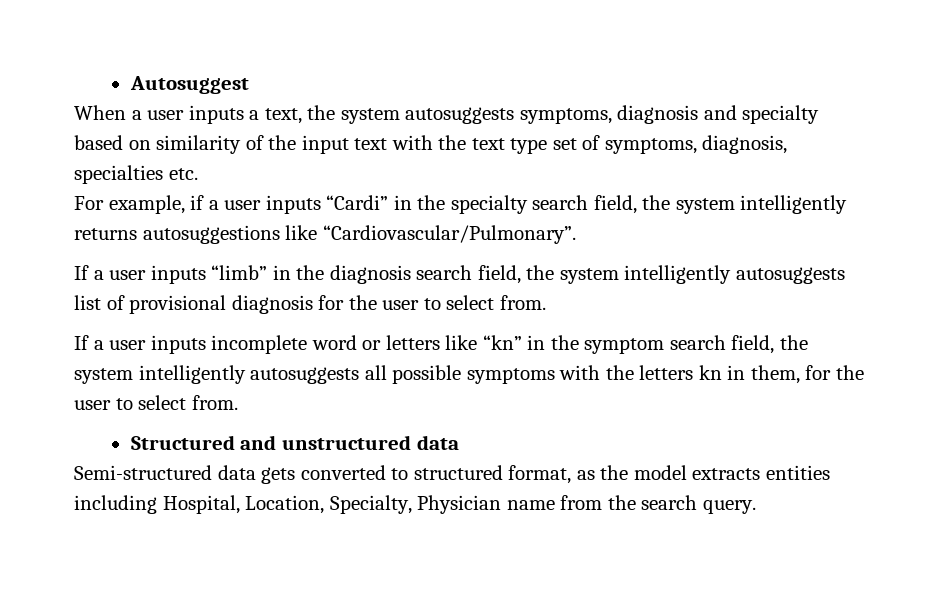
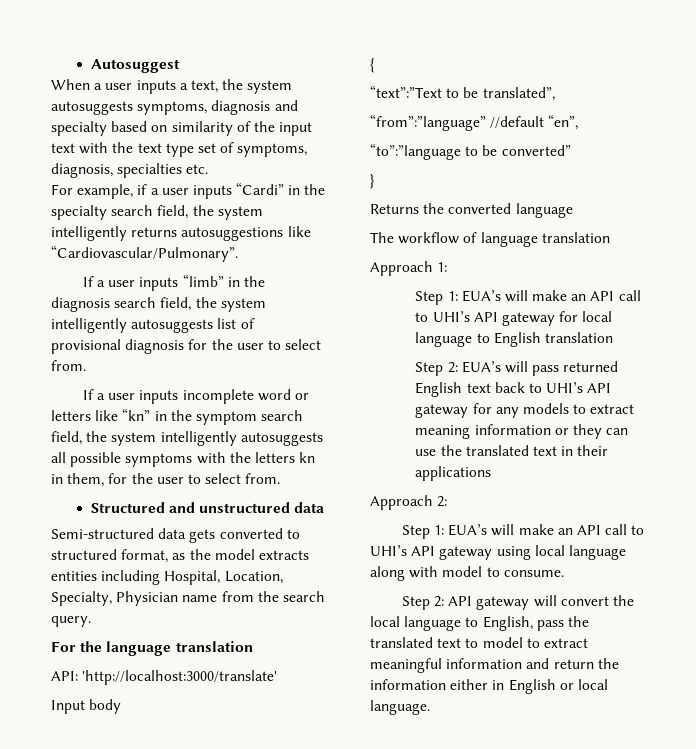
+ For the language translation
+ API: 'http://localhost:3000/translate'
+ Input body
+ {
+ “text”:”Text to be translated”,
+ “from”:”language” //default “en”,
+ “to”:”language to be converted”
+ }
+ Returns the converted language
+ The workflow of language translation
+ Approach 1:
+ Step 1: EUA’s will make an API call to UHI’s API gateway for local language to English translation
+ Step 2: EUA’s will pass returned English text back to UHI’s API gateway for any models to extract meaning information or they can use the translated text in their applications
+ Approach 2:
+ Step 1: EUA’s will make an API call to UHI’s API gateway using local language along with model to consume.
+ Step 2: API gateway will convert the local language to English, pass the translated text to model to extract meaningful information and return the information either in English or local language.

